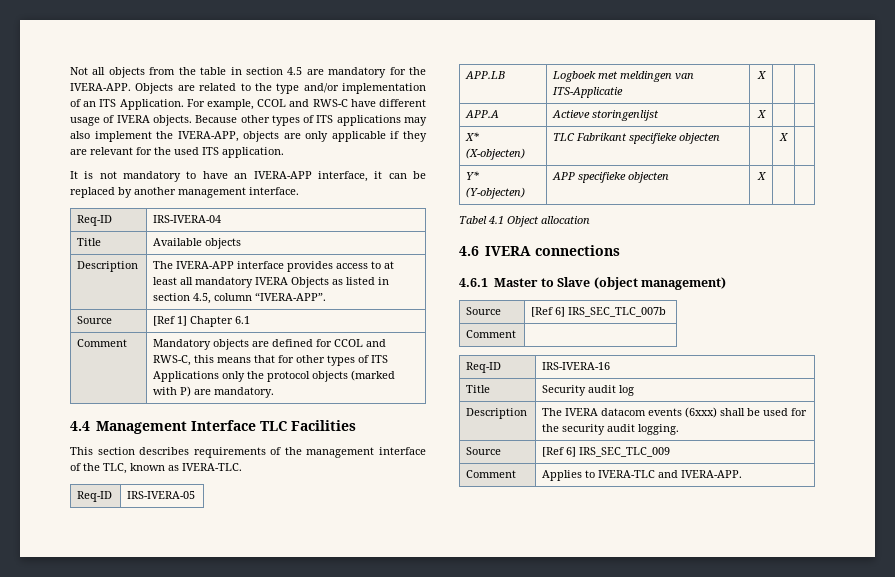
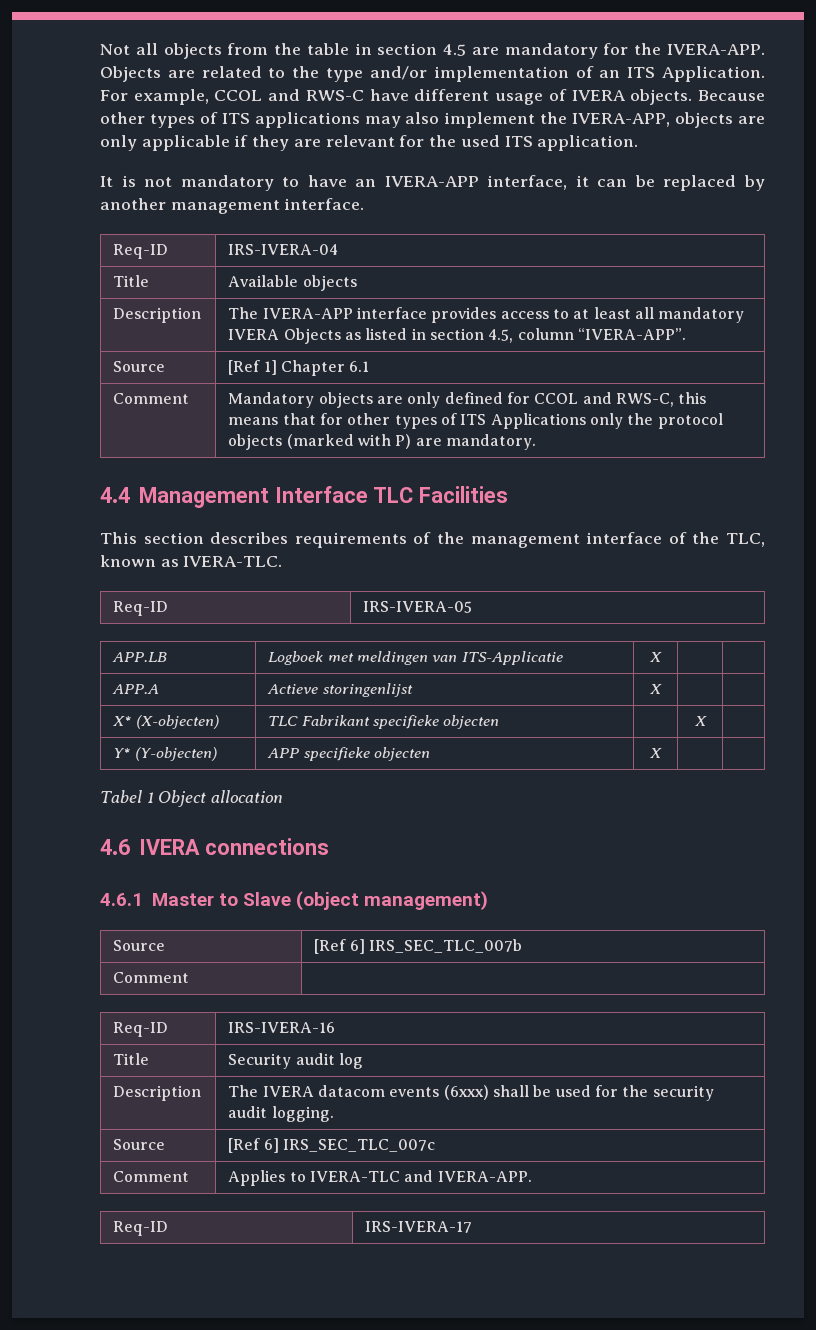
- Comment | Mandatory objects are defined for CCOL and RWS-C, this means that for other types of ITS Applications only the protocol objects (marked with P) are mandatory.
+ Comment | Mandatory objects are only defined for CCOL and RWS-C, this means that for other types of ITS Applications only the protocol objects (marked with P) are mandatory.
- Tabel 4.1 Object allocation
+ Tabel 1 Object allocation
- Source | [Ref 6] IRS_SEC_TLC_009
+ Source | [Ref 6] IRS_SEC_TLC_007c
+ Req-ID | IRS-IVERA-17

